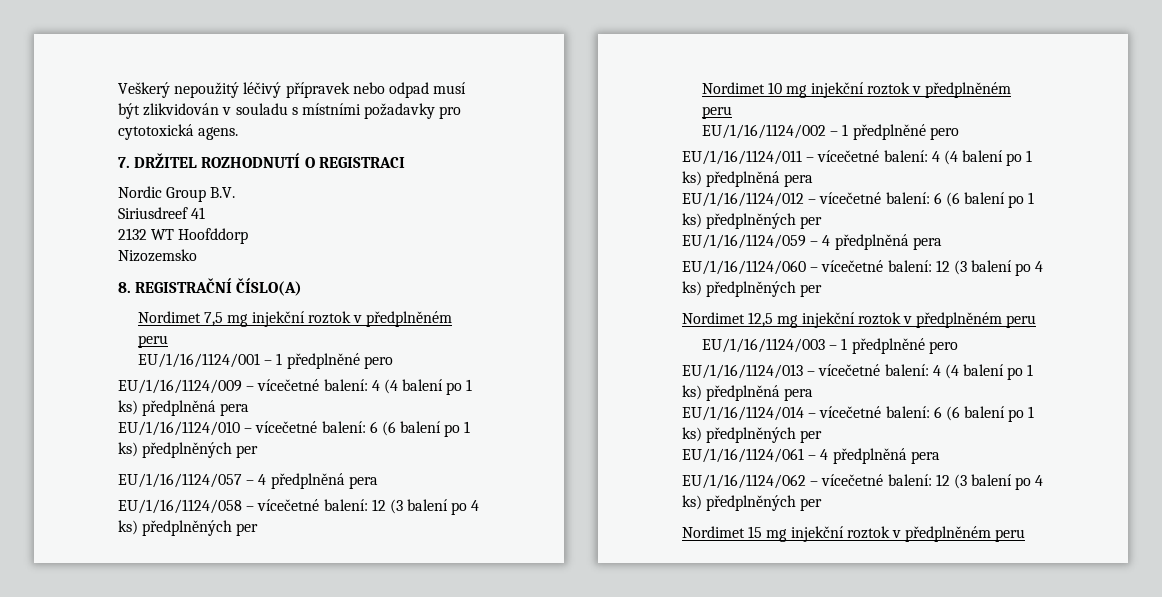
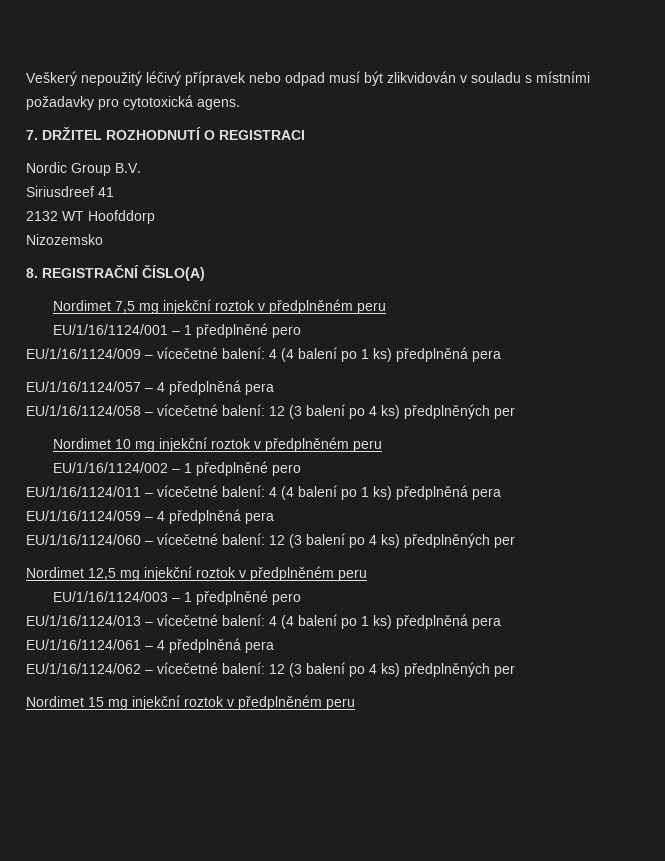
- EU/1/16/1124/010 – vícečetné balení: 6 (6 balení po 1 ks) předplněných per
- EU/1/16/1124/012 – vícečetné balení: 6 (6 balení po 1 ks) předplněných per
- EU/1/16/1124/014 – vícečetné balení: 6 (6 balení po 1 ks) předplněných per

